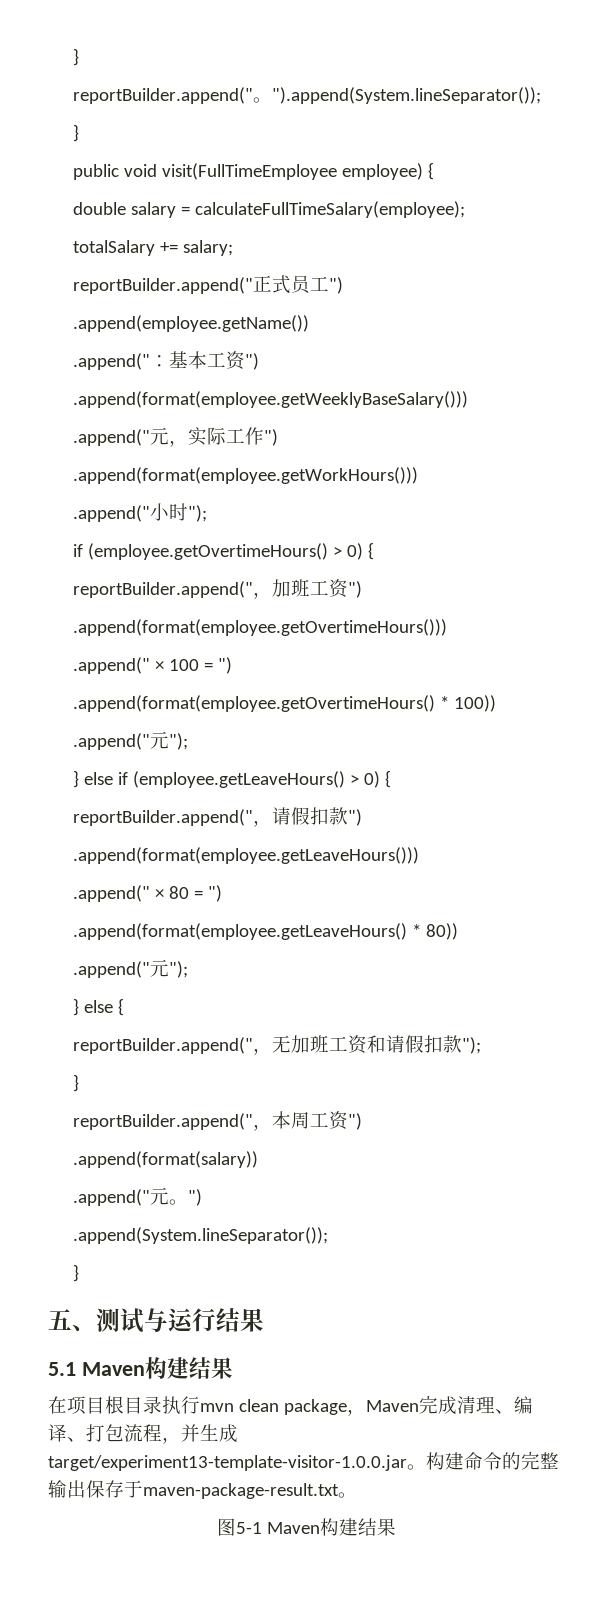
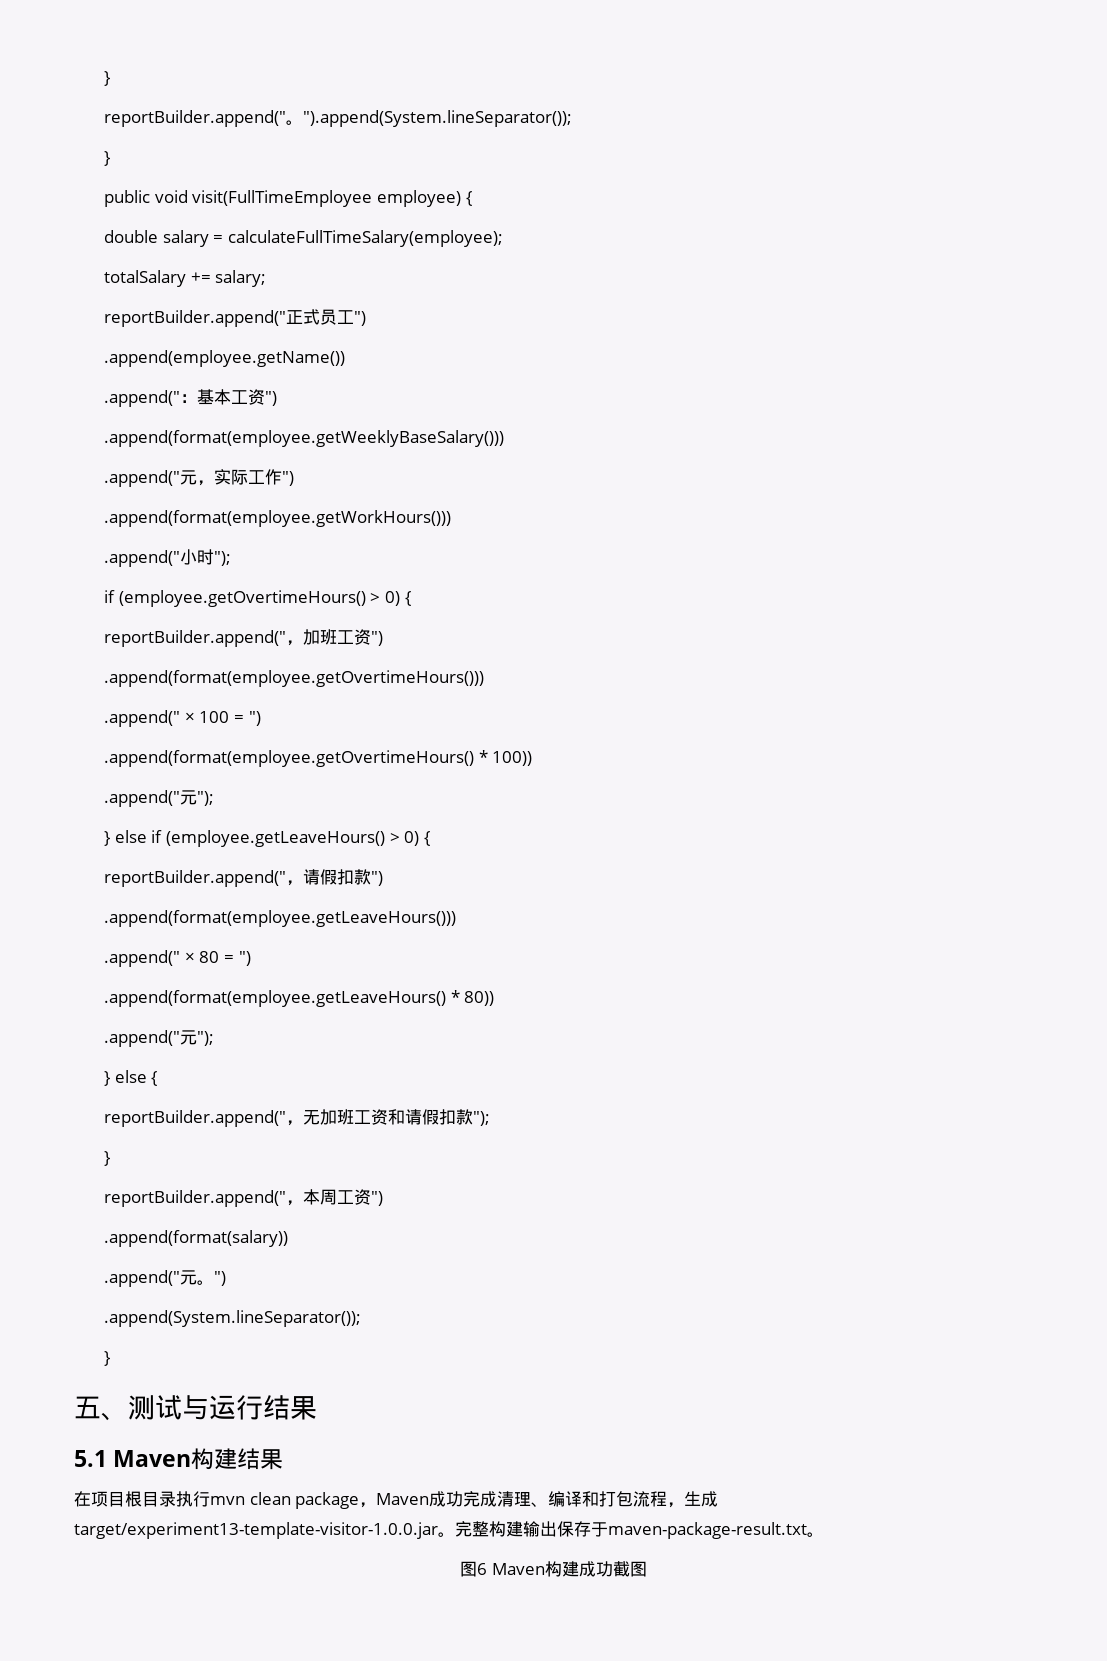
- 在项目根目录执行mvn clean package，Maven完成清理、编译、打包流程，并生成target/experiment13-template-visitor-1.0.0.jar。
+ 在项目根目录执行mvn clean package，Maven成功完成清理、编译和打包流程，生成target/experiment13-template-visitor-1.0.0.jar。
- 构建命令的完整输出保存于maven-package-result.txt。
+ 完整构建输出保存于maven-package-result.txt。
- 图5-1 Maven构建结果
+ 图6 Maven构建成功截图

